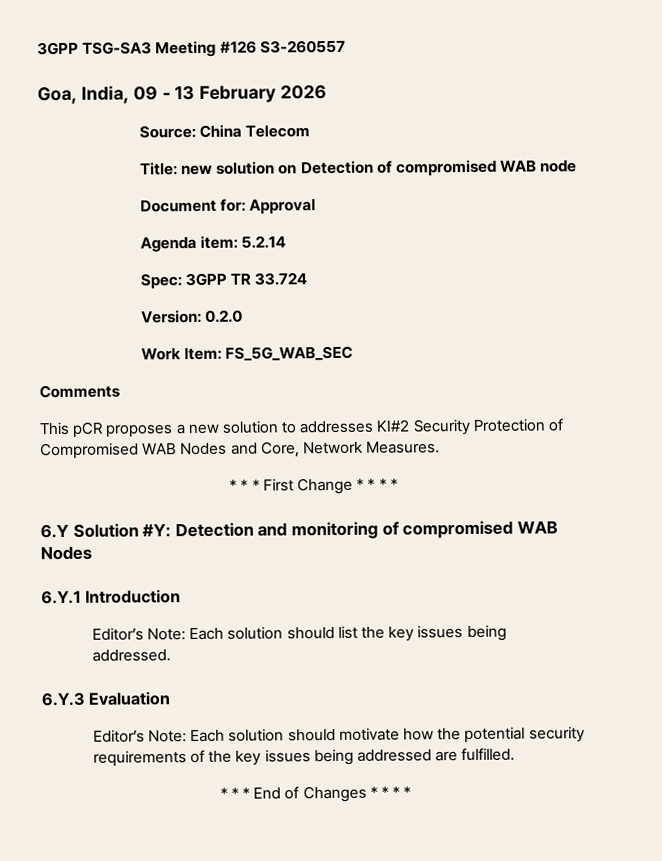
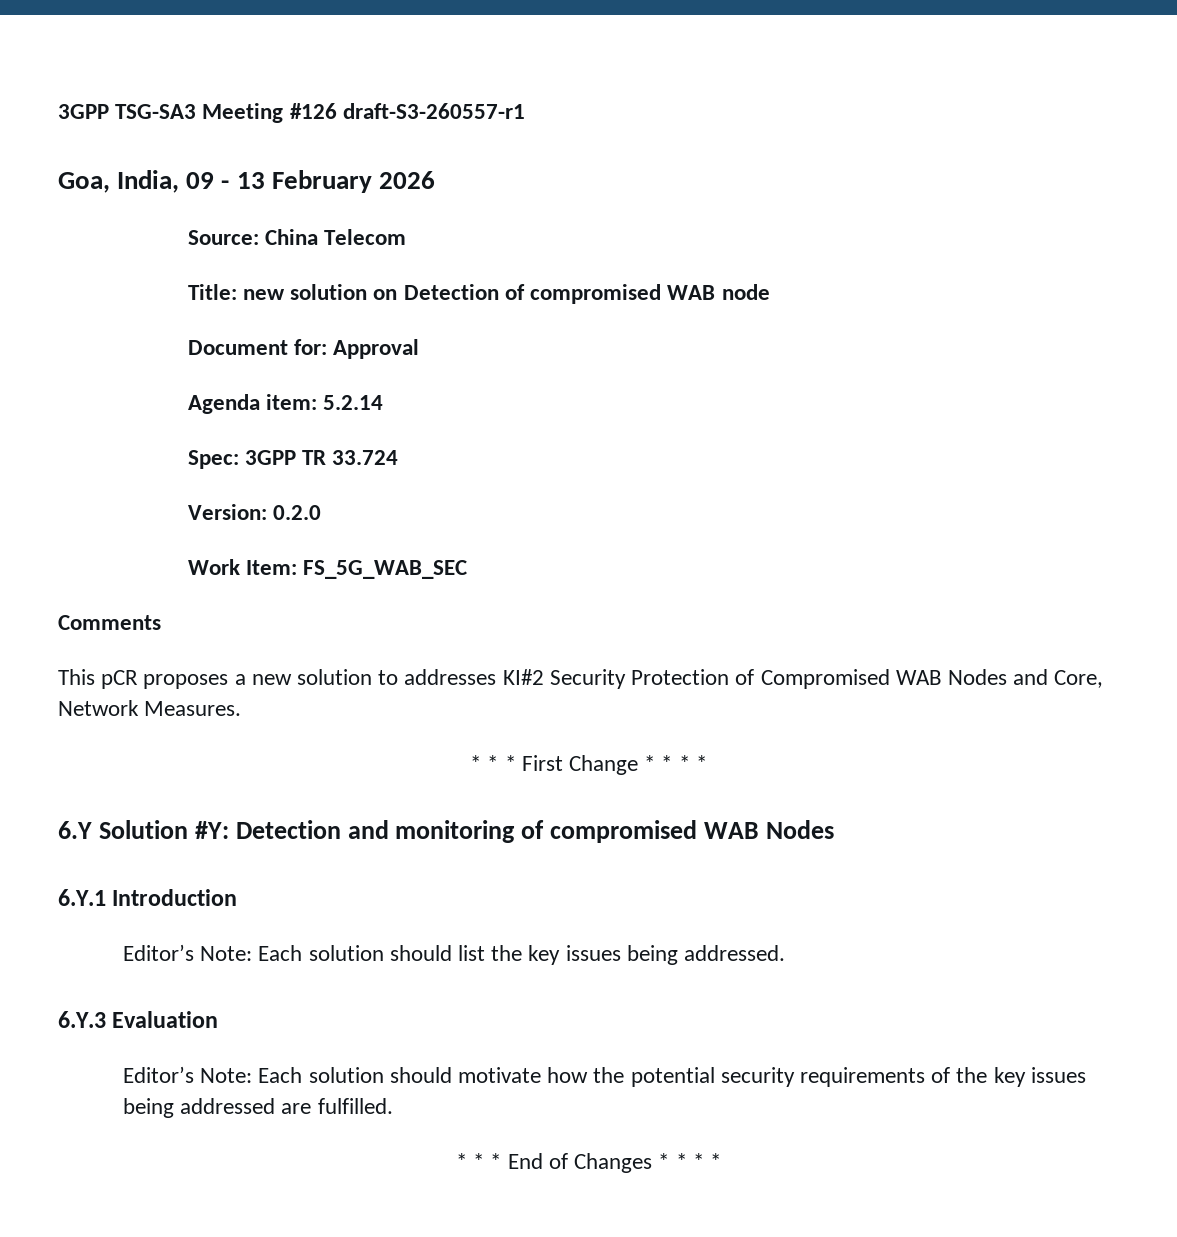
- 3GPP TSG-SA3 Meeting #126 S3-260557
+ 3GPP TSG-SA3 Meeting #126 draft-S3-260557-r1

